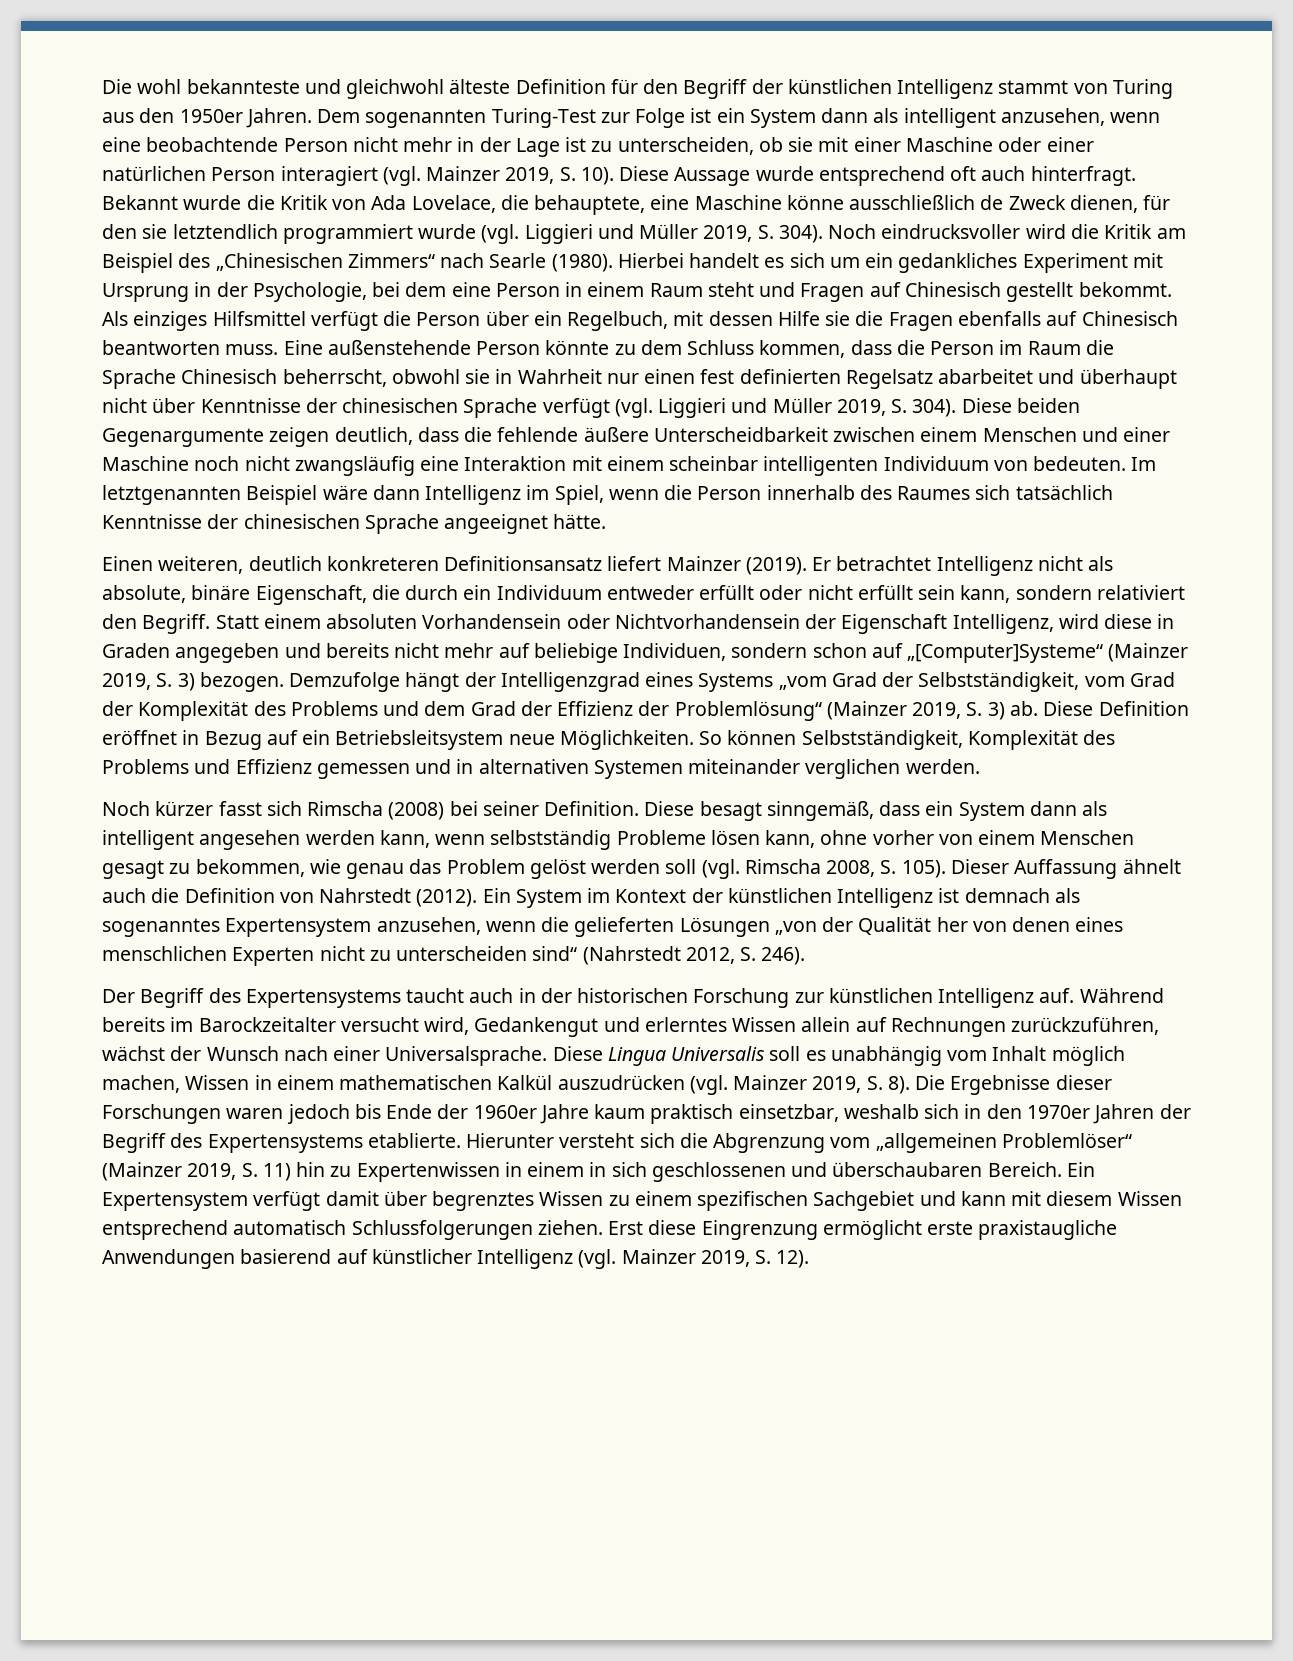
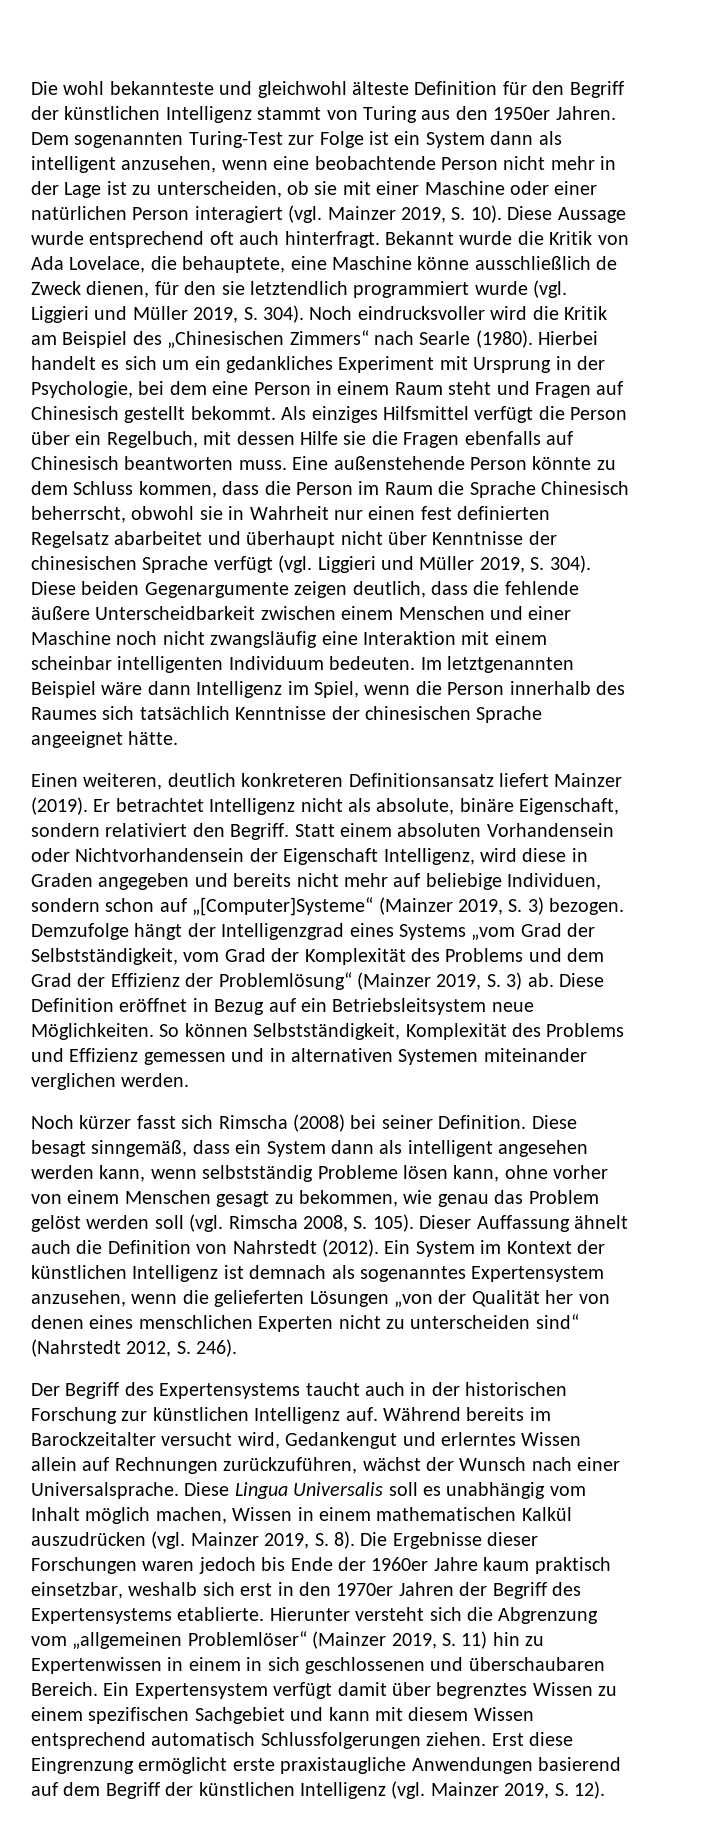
- Diese beiden Gegenargumente zeigen deutlich, dass die fehlende äußere Unterscheidbarkeit zwischen einem Menschen und einer Maschine noch nicht zwangsläufig eine Interaktion mit einem scheinbar intelligenten Individuum von bedeuten.
+ Diese beiden Gegenargumente zeigen deutlich, dass die fehlende äußere Unterscheidbarkeit zwischen einem Menschen und einer Maschine noch nicht zwangsläufig eine Interaktion mit einem scheinbar intelligenten Individuum bedeuten.
- Er betrachtet Intelligenz nicht als absolute, binäre Eigenschaft, die durch ein Individuum entweder erfüllt oder nicht erfüllt sein kann, sondern relativiert den Begriff.
+ Er betrachtet Intelligenz nicht als absolute, binäre Eigenschaft, sondern relativiert den Begriff.
- Die Ergebnisse dieser Forschungen waren jedoch bis Ende der 1960er Jahre kaum praktisch einsetzbar, weshalb sich in den 1970er Jahren der Begriff des Expertensystems etablierte.
+ Die Ergebnisse dieser Forschungen waren jedoch bis Ende der 1960er Jahre kaum praktisch einsetzbar, weshalb sich erst in den 1970er Jahren der Begriff des Expertensystems etablierte.
- Erst diese Eingrenzung ermöglicht erste praxistaugliche Anwendungen basierend auf künstlicher Intelligenz (vgl. Mainzer 2019, S. 12).
+ Erst diese Eingrenzung ermöglicht erste praxistaugliche Anwendungen basierend auf dem Begriff der künstlichen Intelligenz (vgl. Mainzer 2019, S. 12).

